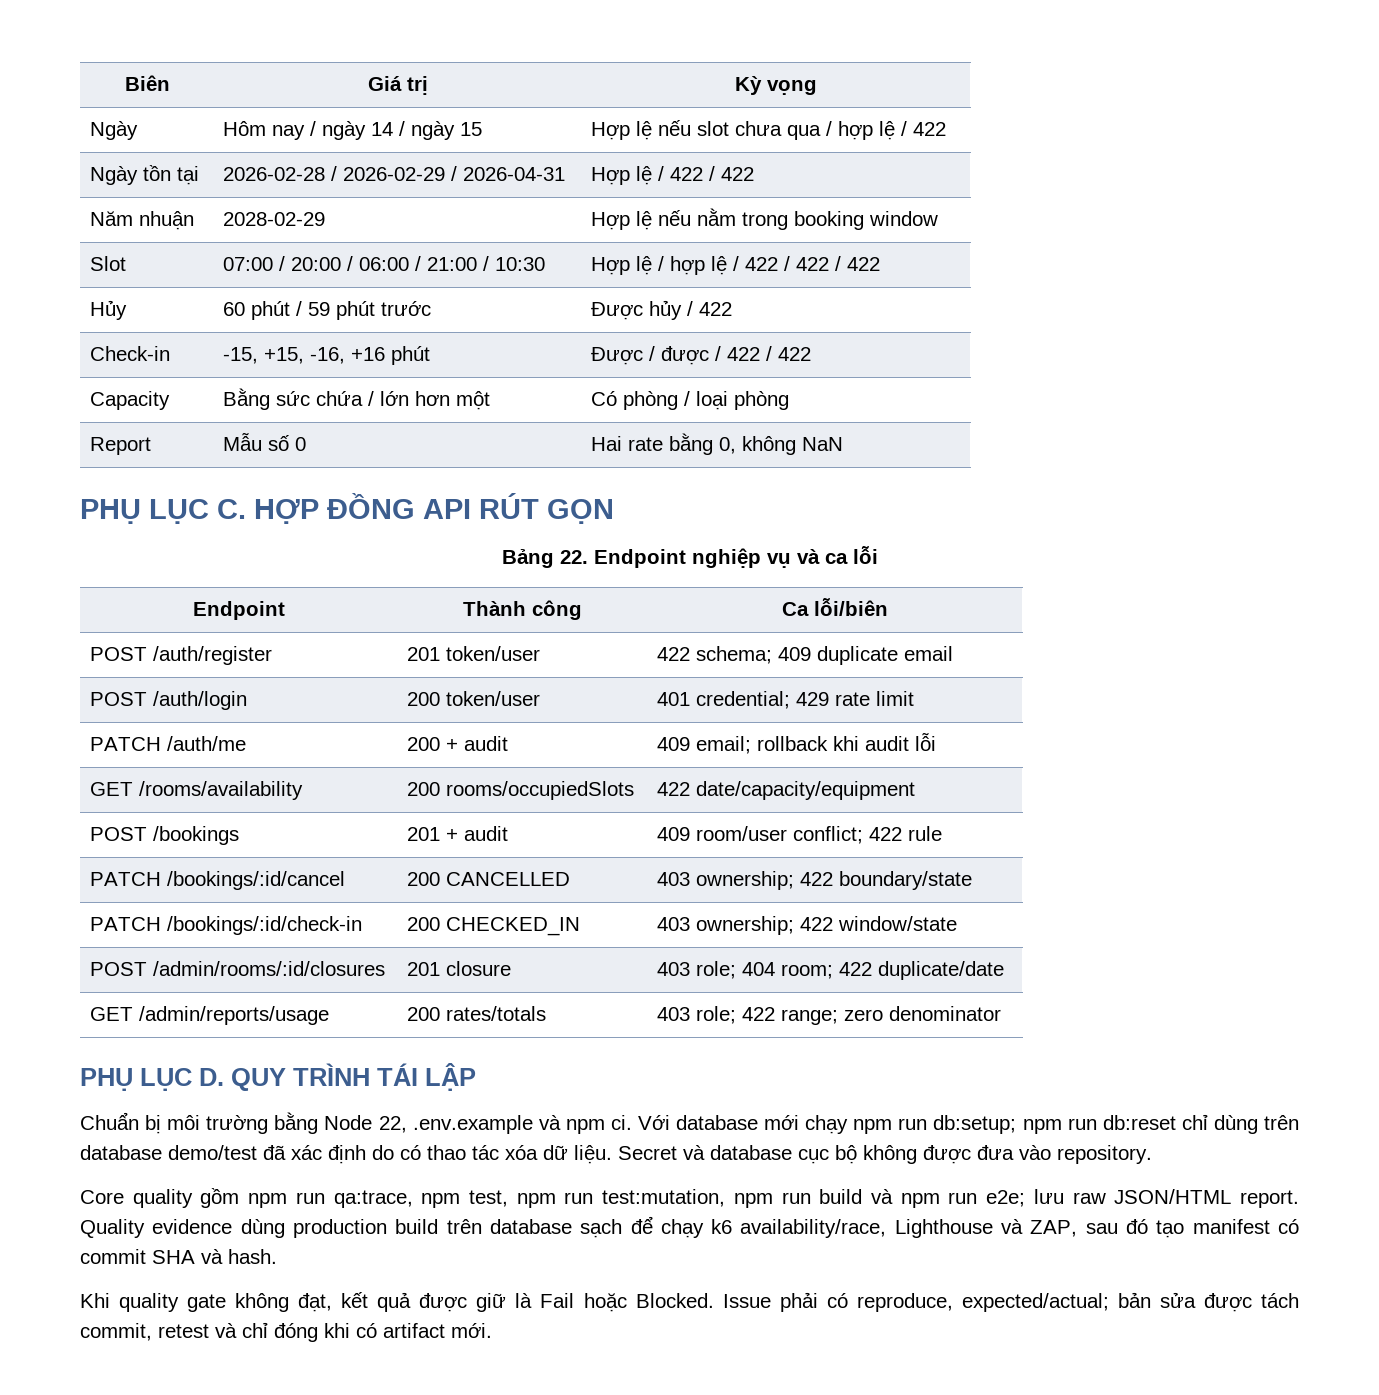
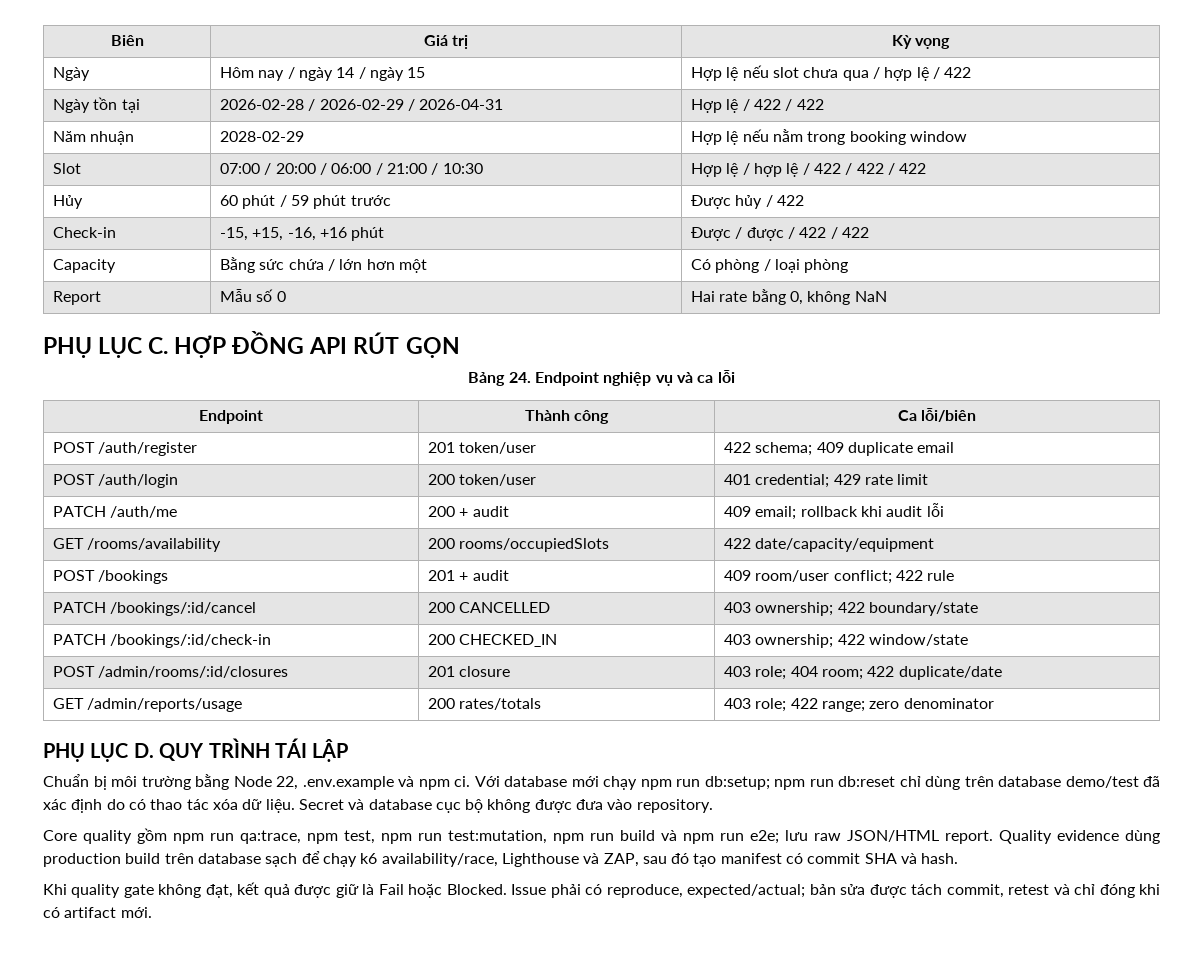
- Bảng 22. Endpoint nghiệp vụ và ca lỗi
+ Bảng 24. Endpoint nghiệp vụ và ca lỗi

